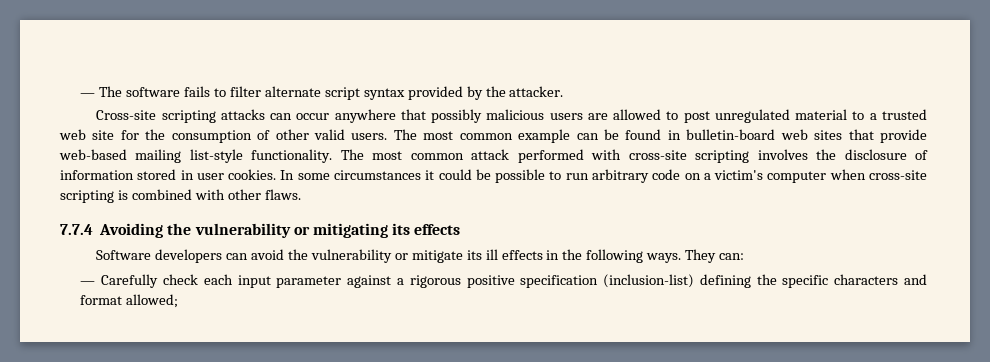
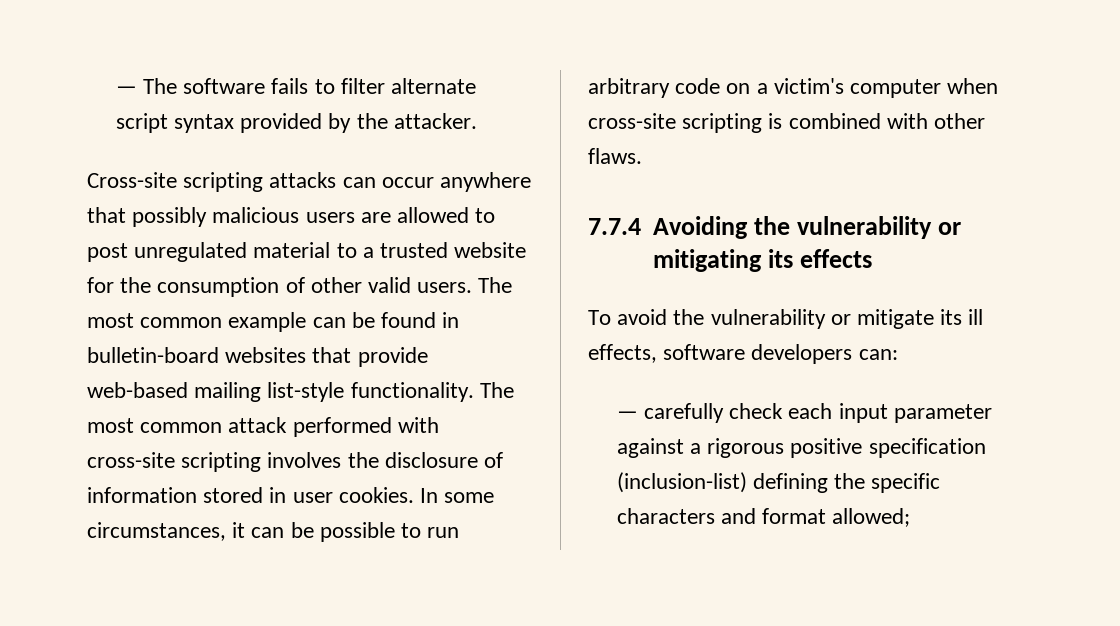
- Cross-site scripting attacks can occur anywhere that possibly malicious users are allowed to post unregulated material to a trusted web site for the consumption of other valid users.
+ Cross-site scripting attacks can occur anywhere that possibly malicious users are allowed to post unregulated material to a trusted website for the consumption of other valid users.
- The most common example can be found in bulletin-board web sites that provide web-based mailing list-style functionality.
+ The most common example can be found in bulletin-board websites that provide web-based mailing list-style functionality.
- In some circumstances it could be possible to run arbitrary code on a victim's computer when cross-site scripting is combined with other flaws.
+ In some circumstances, it can be possible to run arbitrary code on a victim's computer when cross-site scripting is combined with other flaws.
- Software developers can avoid the vulnerability or mitigate its ill effects in the following ways. They can:
+ To avoid the vulnerability or mitigate its ill effects, software developers can:
- — Carefully check each input parameter against a rigorous positive specification (inclusion-list) defining the specific characters and format allowed;
+ — carefully check each input parameter against a rigorous positive specification (inclusion-list) defining the specific characters and format allowed;

